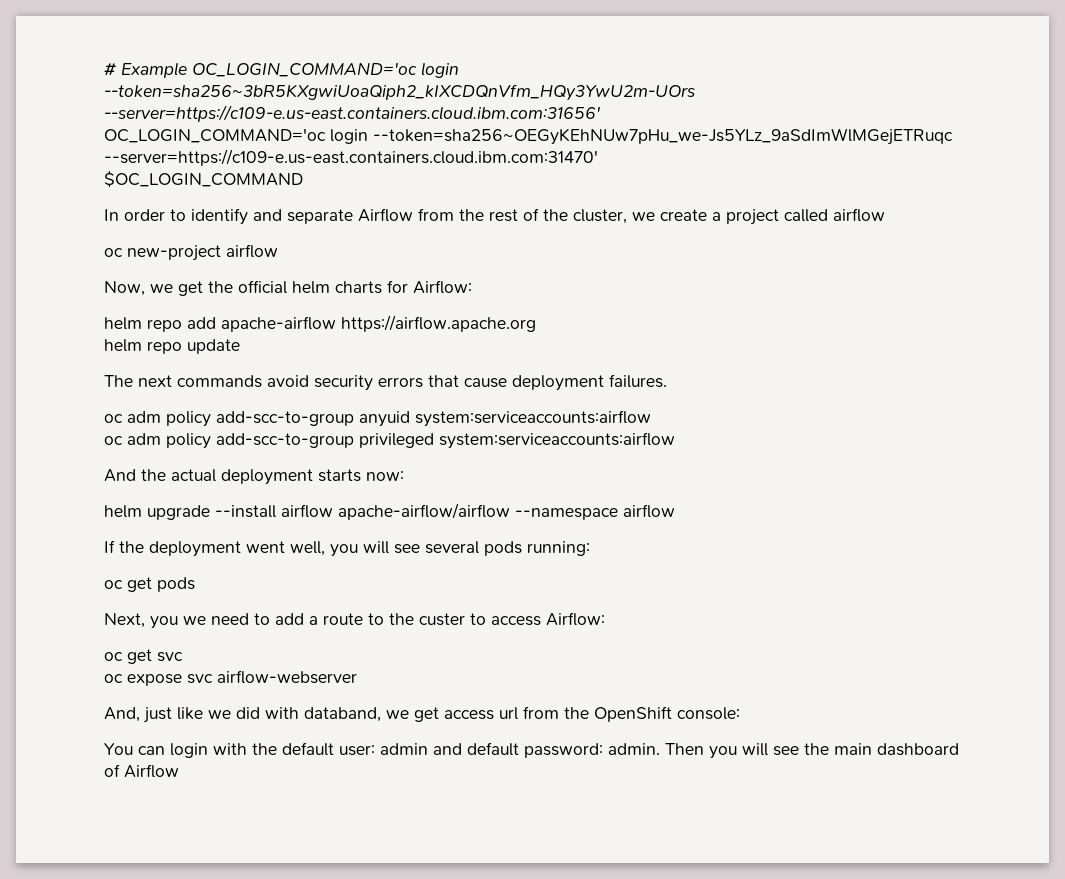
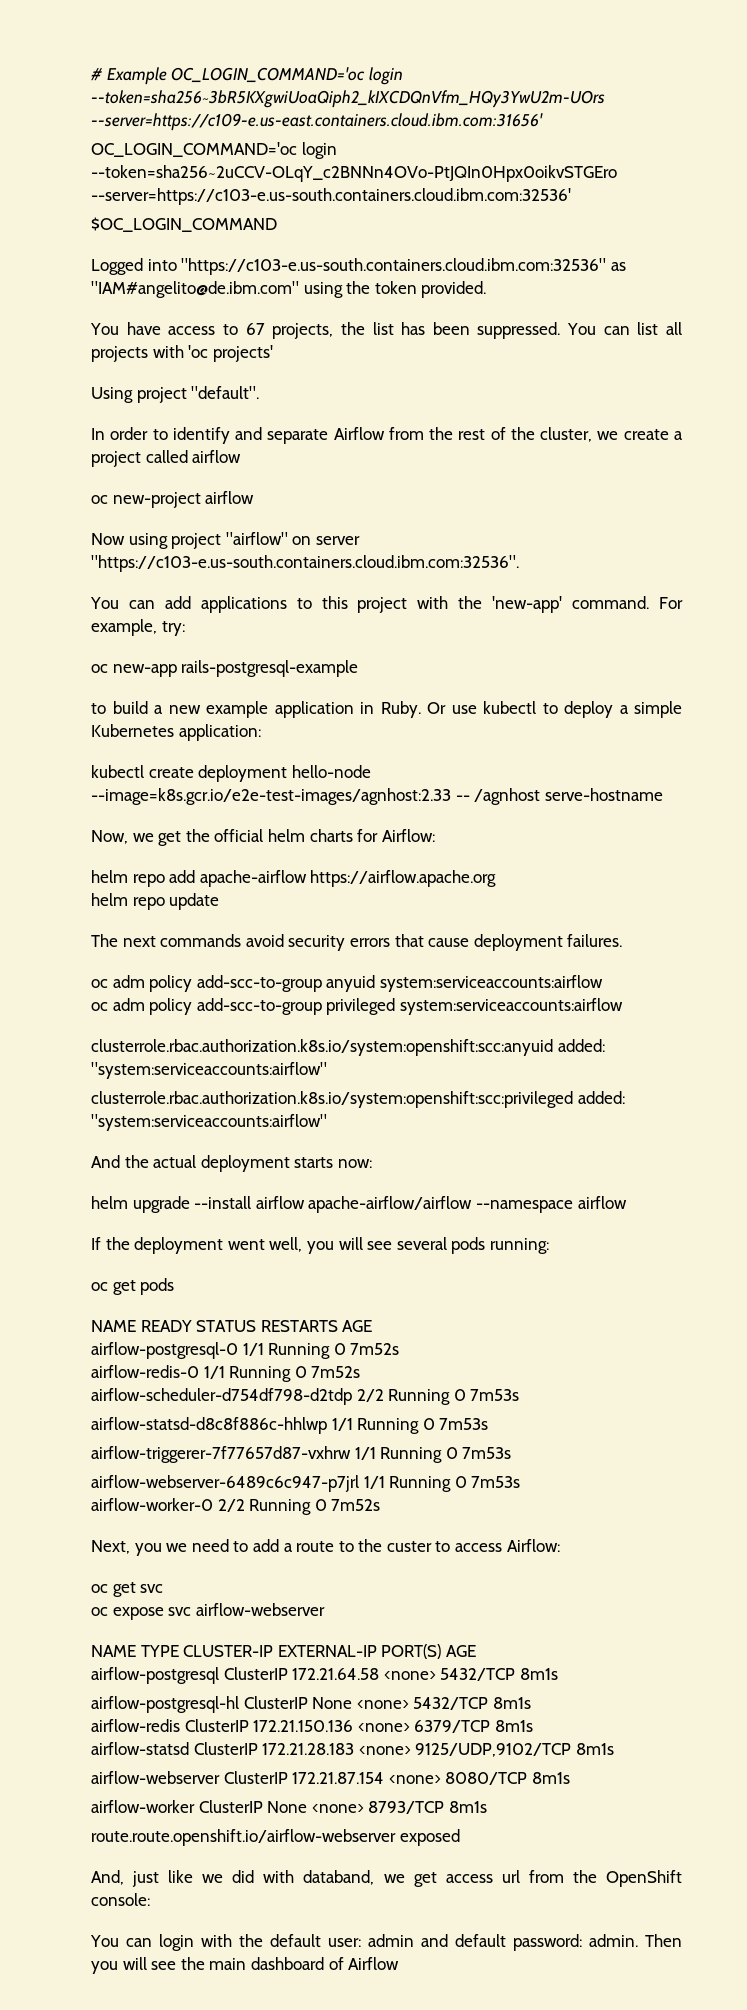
- OC_LOGIN_COMMAND='oc login --token=sha256~OEGyKEhNUw7pHu_we-Js5YLz_9aSdImWlMGejETRuqc --server=https://c109-e.us-east.containers.cloud.ibm.com:31470'
+ OC_LOGIN_COMMAND='oc login --token=sha256~2uCCV-OLqY_c2BNNn4OVo-PtJQIn0Hpx0oikvSTGEro --server=https://c103-e.us-south.containers.cloud.ibm.com:32536'
+ Logged into "https://c103-e.us-south.containers.cloud.ibm.com:32536" as "IAM#angelito@de.ibm.com" using the token provided.
+ You have access to 67 projects, the list has been suppressed. You can list all projects with 'oc projects'
+ Using project "default".
+ Now using project "airflow" on server "https://c103-e.us-south.containers.cloud.ibm.com:32536".
+ You can add applications to this project with the 'new-app' command. For example, try:
+ oc new-app rails-postgresql-example
+ to build a new example application in Ruby. Or use kubectl to deploy a simple Kubernetes application:
+ kubectl create deployment hello-node --image=k8s.gcr.io/e2e-test-images/agnhost:2.33 -- /agnhost serve-hostname
+ clusterrole.rbac.authorization.k8s.io/system:openshift:scc:anyuid added: "system:serviceaccounts:airflow"
+ clusterrole.rbac.authorization.k8s.io/system:openshift:scc:privileged added: "system:serviceaccounts:airflow"
+ NAME READY STATUS RESTARTS AGE
+ airflow-postgresql-0 1/1 Running 0 7m52s
+ airflow-redis-0 1/1 Running 0 7m52s
+ airflow-scheduler-d754df798-d2tdp 2/2 Running 0 7m53s
+ airflow-statsd-d8c8f886c-hhlwp 1/1 Running 0 7m53s
+ airflow-triggerer-7f77657d87-vxhrw 1/1 Running 0 7m53s
+ airflow-webserver-6489c6c947-p7jrl 1/1 Running 0 7m53s
+ airflow-worker-0 2/2 Running 0 7m52s
+ NAME TYPE CLUSTER-IP EXTERNAL-IP PORT(S) AGE
+ airflow-postgresql ClusterIP 172.21.64.58 <none> 5432/TCP 8m1s
+ airflow-postgresql-hl ClusterIP None <none> 5432/TCP 8m1s
+ airflow-redis ClusterIP 172.21.150.136 <none> 6379/TCP 8m1s
+ airflow-statsd ClusterIP 172.21.28.183 <none> 9125/UDP,9102/TCP 8m1s
+ airflow-webserver ClusterIP 172.21.87.154 <none> 8080/TCP 8m1s
+ airflow-worker ClusterIP None <none> 8793/TCP 8m1s
+ route.route.openshift.io/airflow-webserver exposed

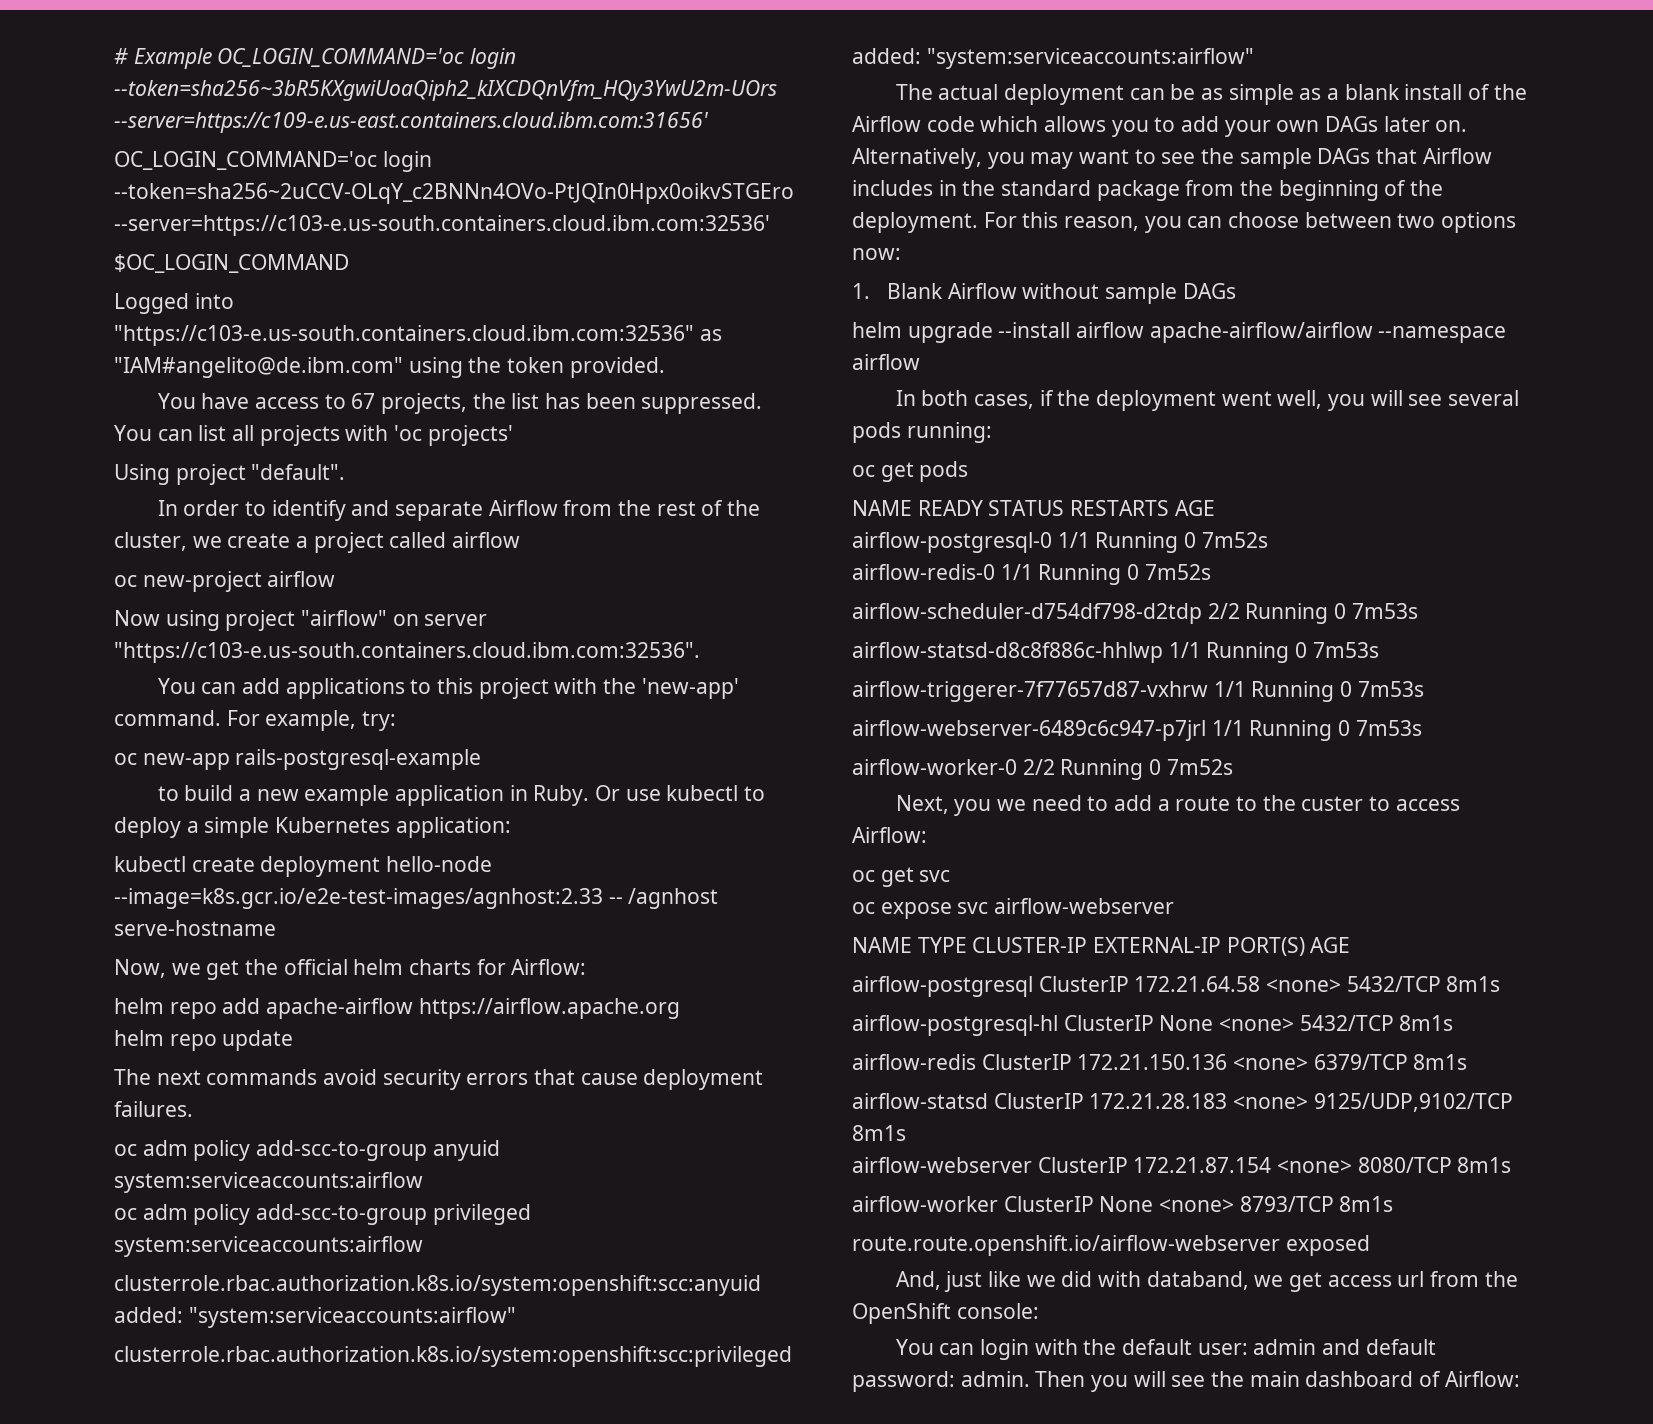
- And the actual deployment starts now:
+ The actual deployment can be as simple as a blank install of the Airflow code which allows you to add your own DAGs later on. Alternatively, you may want to see the sample DAGs that Airflow includes in the standard package from the beginning of the deployment. For this reason, you can choose between two options now:
+ 1. Blank Airflow without sample DAGs
- If the deployment went well, you will see several pods running:
+ In both cases, if the deployment went well, you will see several pods running:
- Then you will see the main dashboard of Airflow
+ Then you will see the main dashboard of Airflow:

